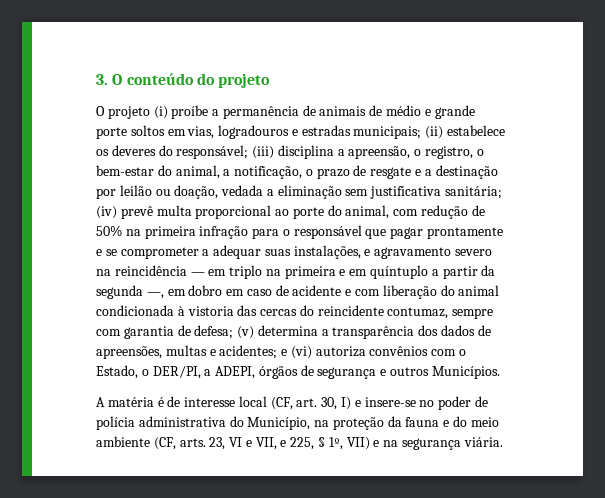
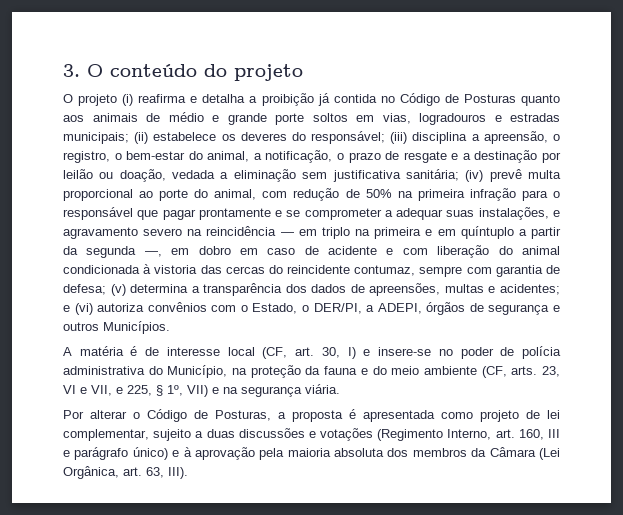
- O projeto (i) proíbe a permanência de animais de médio e grande porte soltos em vias, logradouros e estradas municipais;
+ O projeto (i) reafirma e detalha a proibição já contida no Código de Posturas quanto aos animais de médio e grande porte soltos em vias, logradouros e estradas municipais;
+ Por alterar o Código de Posturas, a proposta é apresentada como projeto de lei complementar, sujeito a duas discussões e votações (Regimento Interno, art. 160, III e parágrafo único) e à aprovação pela maioria absoluta dos membros da Câmara (Lei Orgânica, art. 63, III).

